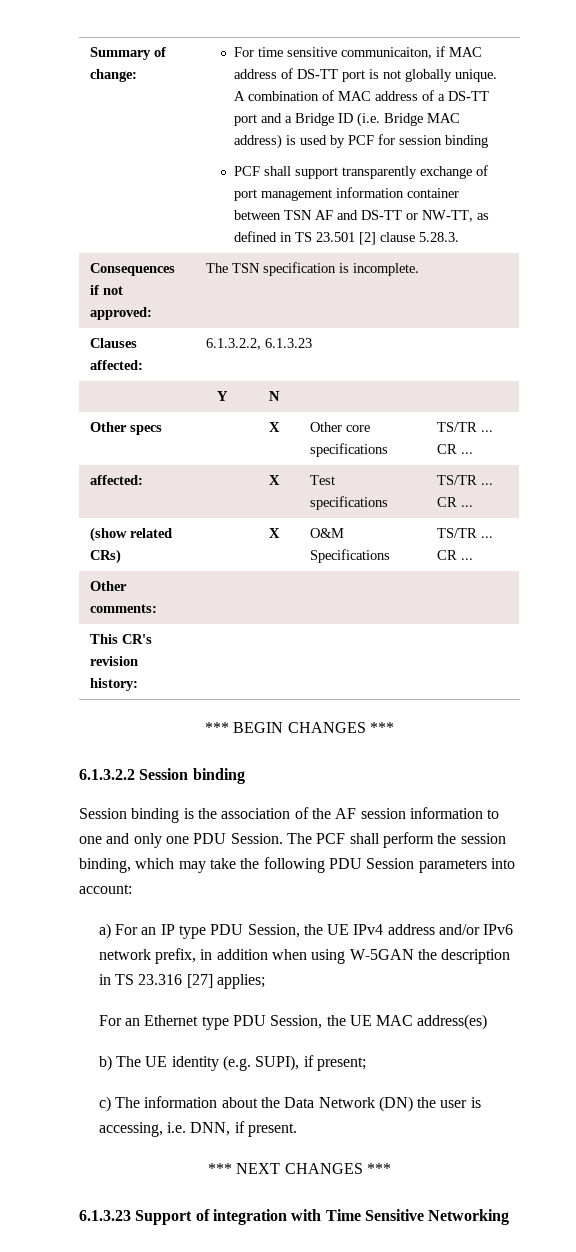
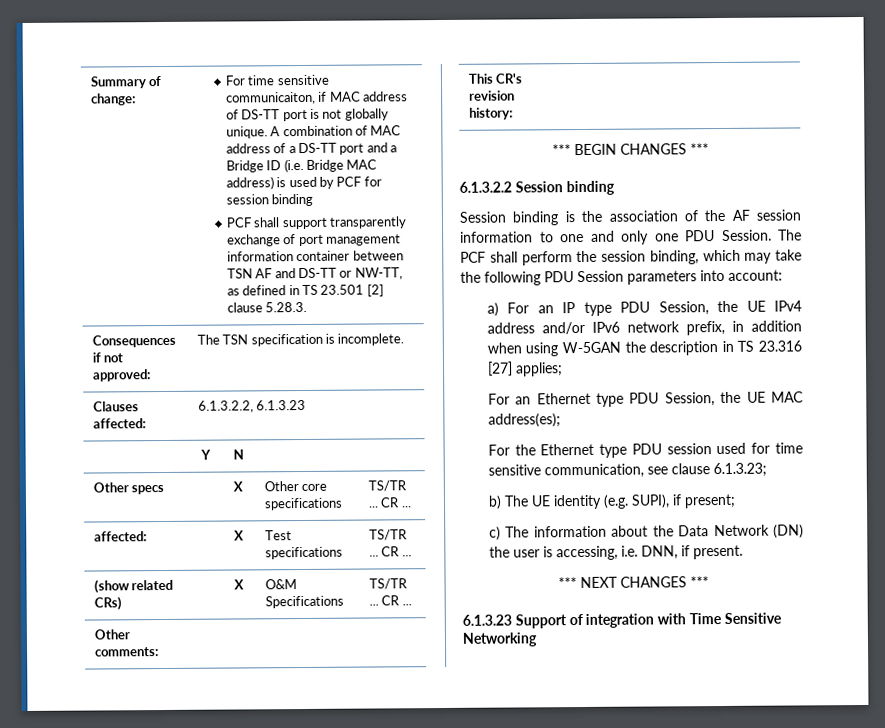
- For an Ethernet type PDU Session, the UE MAC address(es)
+ For an Ethernet type PDU Session, the UE MAC address(es);
+ For the Ethernet type PDU session used for time sensitive communication, see clause 6.1.3.23;

